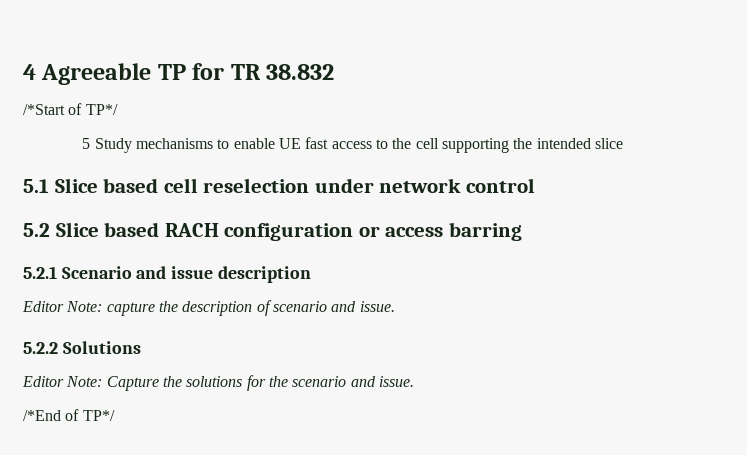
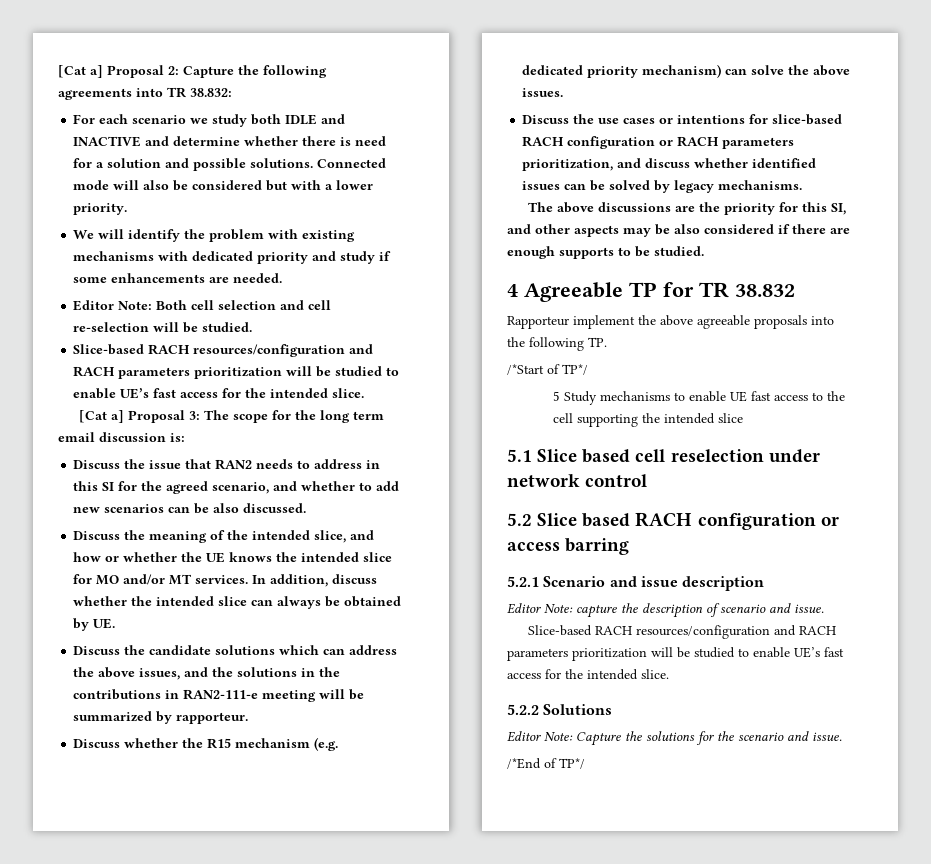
+ [Cat a] Proposal 2: Capture the following agreements into TR 38.832:
+ For each scenario we study both IDLE and INACTIVE and determine whether there is need for a solution and possible solutions. Connected mode will also be considered but with a lower priority.
+ We will identify the problem with existing mechanisms with dedicated priority and study if some enhancements are needed.
+ Editor Note: Both cell selection and cell re-selection will be studied.
+ Slice-based RACH resources/configuration and RACH parameters prioritization will be studied to enable UE’s fast access for the intended slice.
+ [Cat a] Proposal 3: The scope for the long term email discussion is:
+ Discuss the issue that RAN2 needs to address in this SI for the agreed scenario, and whether to add new scenarios can be also discussed.
+ Discuss the meaning of the intended slice, and how or whether the UE knows the intended slice for MO and/or MT services. In addition, discuss whether the intended slice can always be obtained by UE.
+ Discuss the candidate solutions which can address the above issues, and the solutions in the contributions in RAN2-111-e meeting will be summarized by rapporteur.
+ Discuss whether the R15 mechanism (e.g. dedicated priority mechanism) can solve the above issues.
+ Discuss the use cases or intentions for slice-based RACH configuration or RACH parameters prioritization, and discuss whether identified issues can be solved by legacy mechanisms.
+ The above discussions are the priority for this SI, and other aspects may be also considered if there are enough supports to be studied.
+ Rapporteur implement the above agreeable proposals into the following TP.
  Editor Note: capture the description of scenario and issue.
+ Slice-based RACH resources/configuration and RACH parameters prioritization will be studied to enable UE’s fast access for the intended slice.

